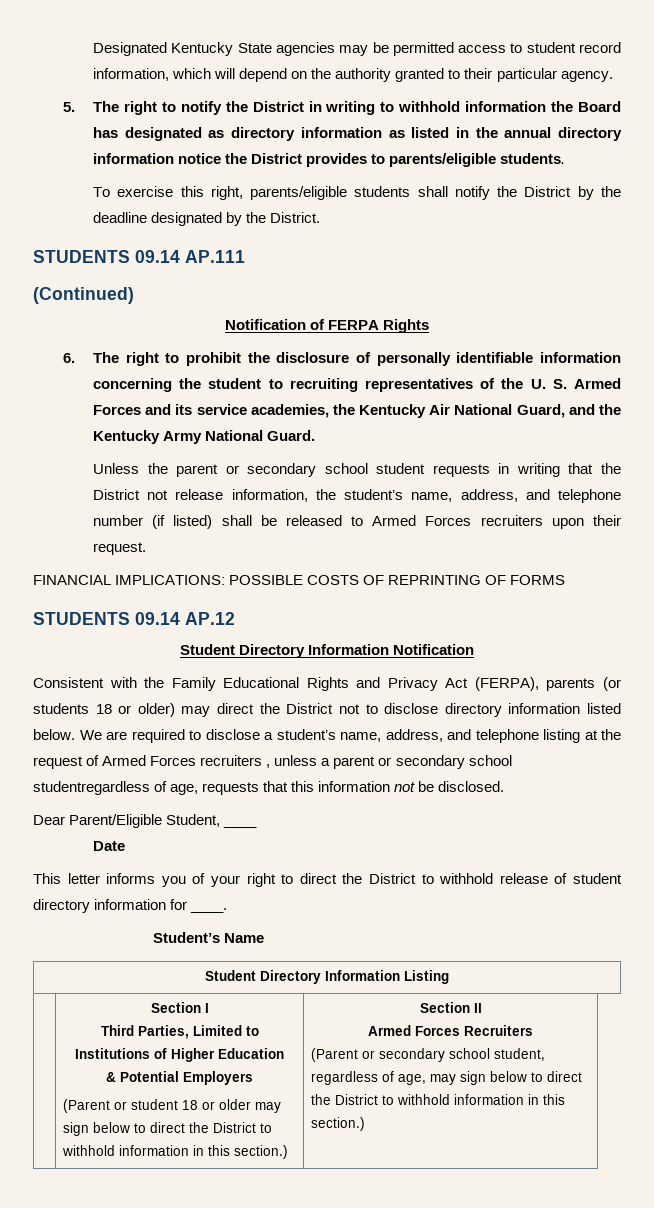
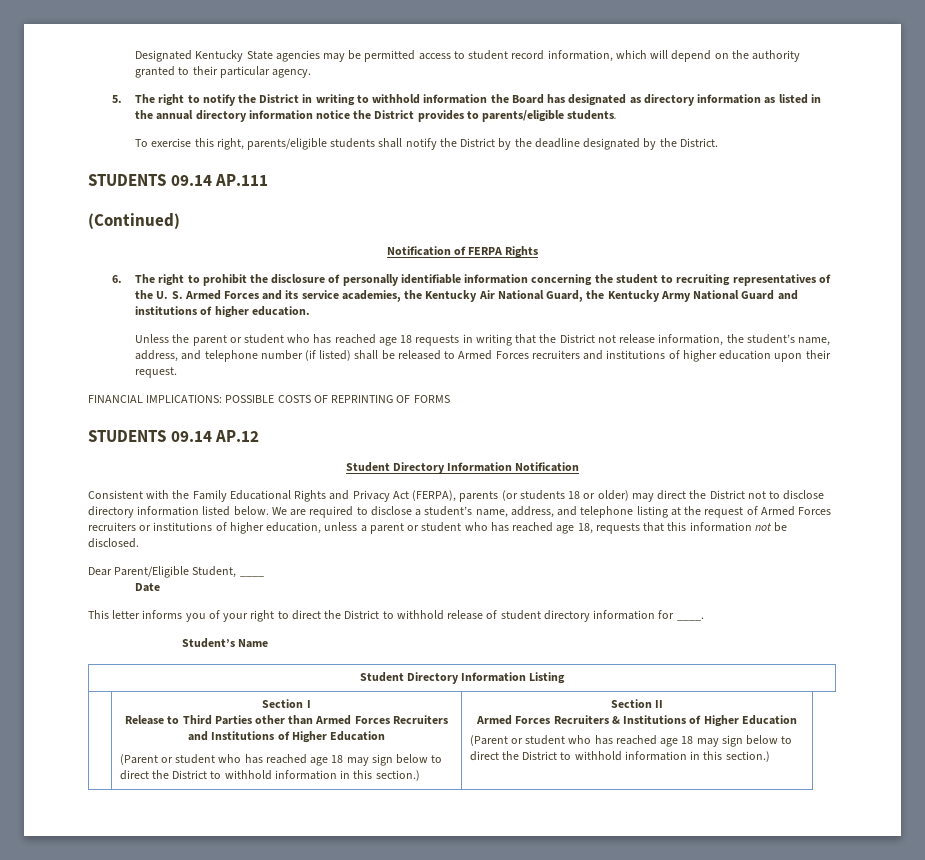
- 6. The right to prohibit the disclosure of personally identifiable information concerning the student to recruiting representatives of the U. S. Armed Forces and its service academies, the Kentucky Air National Guard, and the Kentucky Army National Guard.
- Unless the parent or secondary school student requests in writing that the District not release information, the student’s name, address, and telephone number (if listed) shall be released to Armed Forces recruiters upon their request.
+ 6. The right to prohibit the disclosure of personally identifiable information concerning the student to recruiting representatives of the U. S. Armed Forces and its service academies, the Kentucky Air National Guard, the Kentucky Army National Guard and institutions of higher education.
+ Unless the parent or student who has reached age 18 requests in writing that the District not release information, the student’s name, address, and telephone number (if listed) shall be released to Armed Forces recruiters and institutions of higher education upon their request.
- We are required to disclose a student’s name, address, and telephone listing at the request of Armed Forces recruiters , unless a parent or secondary school studentregardless of age, requests that this information not be disclosed.
+ We are required to disclose a student’s name, address, and telephone listing at the request of Armed Forces recruiters or institutions of higher education, unless a parent or student who has reached age 18, requests that this information not be disclosed.
- Third Parties, Limited to Institutions of Higher Education
- & Potential Employers
- (Parent or student 18 or older may sign below to direct the District to withhold information in this section.)
+ Release to Third Parties other than Armed Forces Recruiters and Institutions of Higher Education
+ (Parent or student who has reached age 18 may sign below to direct the District to withhold information in this section.)
- Armed Forces Recruiters
- (Parent or secondary school student, regardless of age, may sign below to direct the District to withhold information in this section.)
+ Armed Forces Recruiters & Institutions of Higher Education
+ (Parent or student who has reached age 18 may sign below to direct the District to withhold information in this section.)

